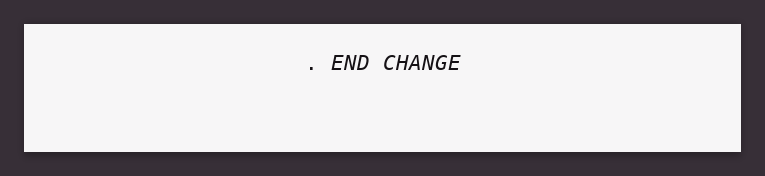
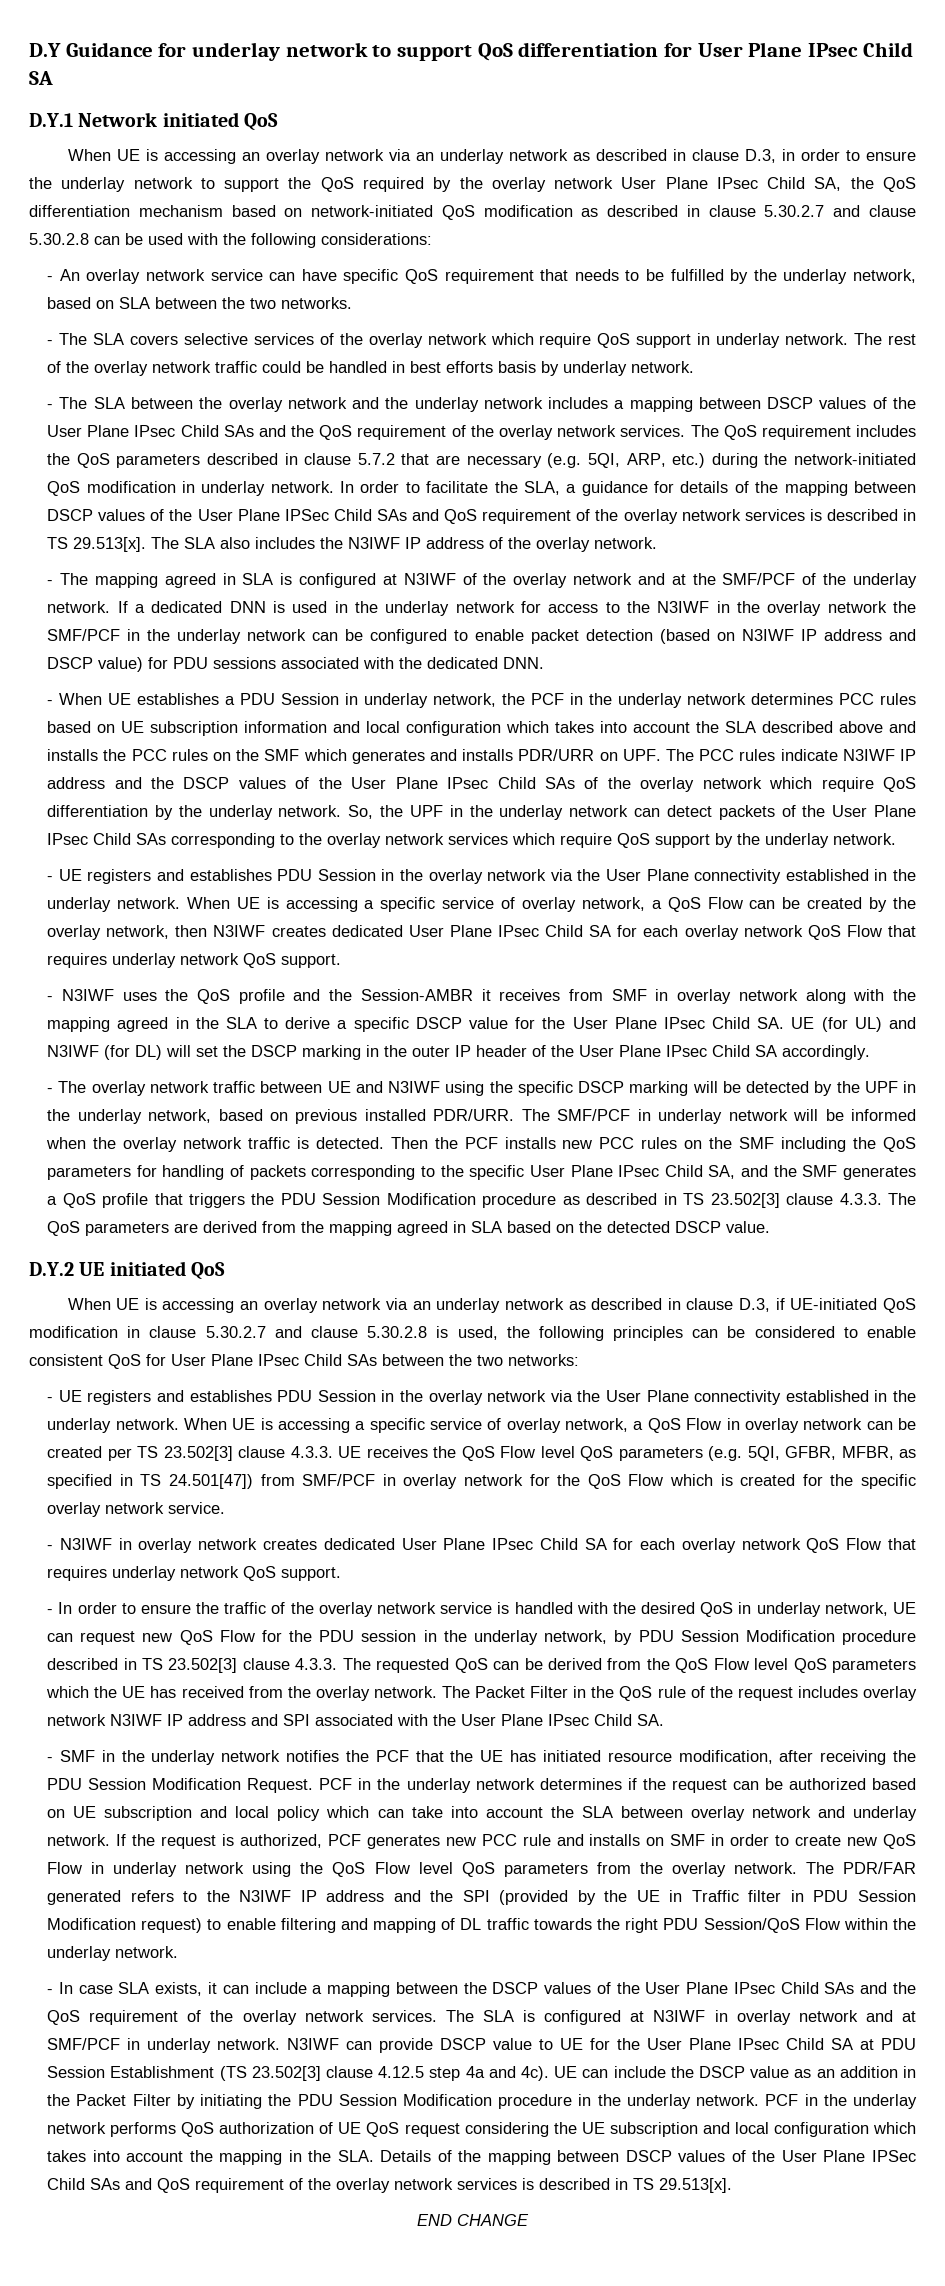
- . END CHANGE
+ D.Y Guidance for underlay network to support QoS differentiation for User Plane IPsec Child SA
+ D.Y.1 Network initiated QoS
+ When UE is accessing an overlay network via an underlay network as described in clause D.3, in order to ensure the underlay network to support the QoS required by the overlay network User Plane IPsec Child SA, the QoS differentiation mechanism based on network-initiated QoS modification as described in clause 5.30.2.7 and clause 5.30.2.8 can be used with the following considerations:
+ - An overlay network service can have specific QoS requirement that needs to be fulfilled by the underlay network, based on SLA between the two networks.
+ - The SLA covers selective services of the overlay network which require QoS support in underlay network. The rest of the overlay network traffic could be handled in best efforts basis by underlay network.
+ - The SLA between the overlay network and the underlay network includes a mapping between DSCP values of the User Plane IPsec Child SAs and the QoS requirement of the overlay network services. The QoS requirement includes the QoS parameters described in clause 5.7.2 that are necessary (e.g. 5QI, ARP, etc.) during the network-initiated QoS modification in underlay network. In order to facilitate the SLA, a guidance for details of the mapping between DSCP values of the User Plane IPSec Child SAs and QoS requirement of the overlay network services is described in TS 29.513[x]. The SLA also includes the N3IWF IP address of the overlay network.
+ - The mapping agreed in SLA is configured at N3IWF of the overlay network and at the SMF/PCF of the underlay network. If a dedicated DNN is used in the underlay network for access to the N3IWF in the overlay network the SMF/PCF in the underlay network can be configured to enable packet detection (based on N3IWF IP address and DSCP value) for PDU sessions associated with the dedicated DNN.
+ - When UE establishes a PDU Session in underlay network, the PCF in the underlay network determines PCC rules based on UE subscription information and local configuration which takes into account the SLA described above and installs the PCC rules on the SMF which generates and installs PDR/URR on UPF. The PCC rules indicate N3IWF IP address and the DSCP values of the User Plane IPsec Child SAs of the overlay network which require QoS differentiation by the underlay network. So, the UPF in the underlay network can detect packets of the User Plane IPsec Child SAs corresponding to the overlay network services which require QoS support by the underlay network.
+ - UE registers and establishes PDU Session in the overlay network via the User Plane connectivity established in the underlay network. When UE is accessing a specific service of overlay network, a QoS Flow can be created by the overlay network, then N3IWF creates dedicated User Plane IPsec Child SA for each overlay network QoS Flow that requires underlay network QoS support.
+ - N3IWF uses the QoS profile and the Session-AMBR it receives from SMF in overlay network along with the mapping agreed in the SLA to derive a specific DSCP value for the User Plane IPsec Child SA. UE (for UL) and N3IWF (for DL) will set the DSCP marking in the outer IP header of the User Plane IPsec Child SA accordingly.
+ - The overlay network traffic between UE and N3IWF using the specific DSCP marking will be detected by the UPF in the underlay network, based on previous installed PDR/URR. The SMF/PCF in underlay network will be informed when the overlay network traffic is detected. Then the PCF installs new PCC rules on the SMF including the QoS parameters for handling of packets corresponding to the specific User Plane IPsec Child SA, and the SMF generates a QoS profile that triggers the PDU Session Modification procedure as described in TS 23.502[3] clause 4.3.3. The QoS parameters are derived from the mapping agreed in SLA based on the detected DSCP value.
+ D.Y.2 UE initiated QoS
+ When UE is accessing an overlay network via an underlay network as described in clause D.3, if UE-initiated QoS modification in clause 5.30.2.7 and clause 5.30.2.8 is used, the following principles can be considered to enable consistent QoS for User Plane IPsec Child SAs between the two networks:
+ - UE registers and establishes PDU Session in the overlay network via the User Plane connectivity established in the underlay network. When UE is accessing a specific service of overlay network, a QoS Flow in overlay network can be created per TS 23.502[3] clause 4.3.3. UE receives the QoS Flow level QoS parameters (e.g. 5QI, GFBR, MFBR, as specified in TS 24.501[47]) from SMF/PCF in overlay network for the QoS Flow which is created for the specific overlay network service.
+ - N3IWF in overlay network creates dedicated User Plane IPsec Child SA for each overlay network QoS Flow that requires underlay network QoS support.
+ - In order to ensure the traffic of the overlay network service is handled with the desired QoS in underlay network, UE can request new QoS Flow for the PDU session in the underlay network, by PDU Session Modification procedure described in TS 23.502[3] clause 4.3.3. The requested QoS can be derived from the QoS Flow level QoS parameters which the UE has received from the overlay network. The Packet Filter in the QoS rule of the request includes overlay network N3IWF IP address and SPI associated with the User Plane IPsec Child SA.
+ - SMF in the underlay network notifies the PCF that the UE has initiated resource modification, after receiving the PDU Session Modification Request. PCF in the underlay network determines if the request can be authorized based on UE subscription and local policy which can take into account the SLA between overlay network and underlay network. If the request is authorized, PCF generates new PCC rule and installs on SMF in order to create new QoS Flow in underlay network using the QoS Flow level QoS parameters from the overlay network. The PDR/FAR generated refers to the N3IWF IP address and the SPI (provided by the UE in Traffic filter in PDU Session Modification request) to enable filtering and mapping of DL traffic towards the right PDU Session/QoS Flow within the underlay network.
+ - In case SLA exists, it can include a mapping between the DSCP values of the User Plane IPsec Child SAs and the QoS requirement of the overlay network services. The SLA is configured at N3IWF in overlay network and at SMF/PCF in underlay network. N3IWF can provide DSCP value to UE for the User Plane IPsec Child SA at PDU Session Establishment (TS 23.502[3] clause 4.12.5 step 4a and 4c). UE can include the DSCP value as an addition in the Packet Filter by initiating the PDU Session Modification procedure in the underlay network. PCF in the underlay network performs QoS authorization of UE QoS request considering the UE subscription and local configuration which takes into account the mapping in the SLA. Details of the mapping between DSCP values of the User Plane IPSec Child SAs and QoS requirement of the overlay network services is described in TS 29.513[x].
+ END CHANGE

